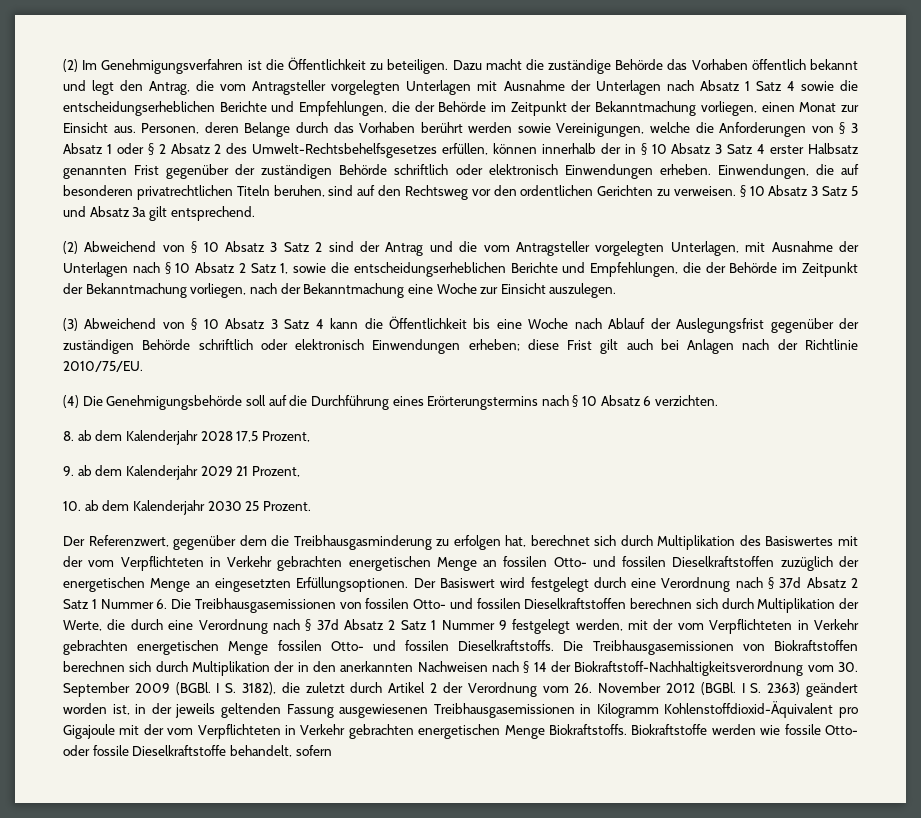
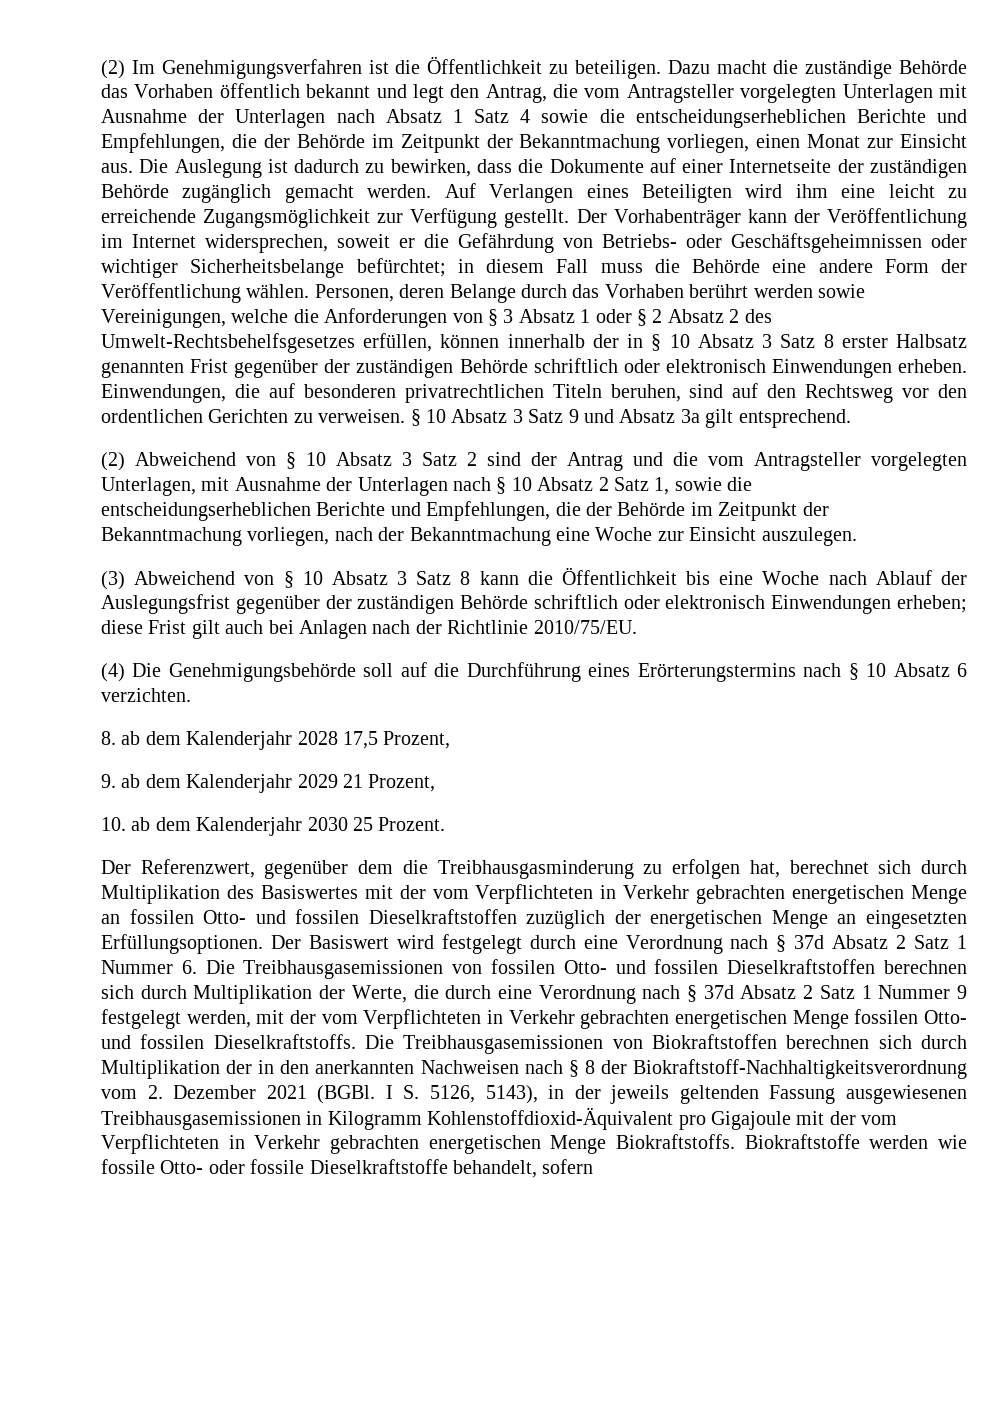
+ Die Auslegung ist dadurch zu bewirken, dass die Dokumente auf einer Internetseite der zuständigen Behörde zugänglich gemacht werden. Auf Verlangen eines Beteiligten wird ihm eine leicht zu erreichende Zugangsmöglichkeit zur Verfügung gestellt. Der Vorhabenträger kann der Veröffentlichung im Internet widersprechen, soweit er die Gefährdung von Betriebs- oder Geschäftsgeheimnissen oder wichtiger Sicherheitsbelange befürchtet; in diesem Fall muss die Behörde eine andere Form der Veröffentlichung wählen.
- Personen, deren Belange durch das Vorhaben berührt werden sowie Vereinigungen, welche die Anforderungen von § 3 Absatz 1 oder § 2 Absatz 2 des Umwelt-Rechtsbehelfsgesetzes erfüllen, können innerhalb der in § 10 Absatz 3 Satz 4 erster Halbsatz genannten Frist gegenüber der zuständigen Behörde schriftlich oder elektronisch Einwendungen erheben.
+ Personen, deren Belange durch das Vorhaben berührt werden sowie Vereinigungen, welche die Anforderungen von § 3 Absatz 1 oder § 2 Absatz 2 des Umwelt-Rechtsbehelfsgesetzes erfüllen, können innerhalb der in § 10 Absatz 3 Satz 8 erster Halbsatz genannten Frist gegenüber der zuständigen Behörde schriftlich oder elektronisch Einwendungen erheben.
- § 10 Absatz 3 Satz 5 und Absatz 3a gilt entsprechend.
+ § 10 Absatz 3 Satz 9 und Absatz 3a gilt entsprechend.
- (3) Abweichend von § 10 Absatz 3 Satz 4 kann die Öffentlichkeit bis eine Woche nach Ablauf der Auslegungsfrist gegenüber der zuständigen Behörde schriftlich oder elektronisch Einwendungen erheben; diese Frist gilt auch bei Anlagen nach der Richtlinie 2010/75/EU.
+ (3) Abweichend von § 10 Absatz 3 Satz 8 kann die Öffentlichkeit bis eine Woche nach Ablauf der Auslegungsfrist gegenüber der zuständigen Behörde schriftlich oder elektronisch Einwendungen erheben; diese Frist gilt auch bei Anlagen nach der Richtlinie 2010/75/EU.
- Die Treibhausgasemissionen von Biokraftstoffen berechnen sich durch Multiplikation der in den anerkannten Nachweisen nach § 14 der Biokraftstoff-Nachhaltigkeitsverordnung vom 30. September 2009 (BGBl. I S. 3182), die zuletzt durch Artikel 2 der Verordnung vom 26. November 2012 (BGBl. I S. 2363) geändert worden ist, in der jeweils geltenden Fassung ausgewiesenen Treibhausgasemissionen in Kilogramm Kohlenstoffdioxid-Äquivalent pro Gigajoule mit der vom Verpflichteten in Verkehr gebrachten energetischen Menge Biokraftstoffs.
+ Die Treibhausgasemissionen von Biokraftstoffen berechnen sich durch Multiplikation der in den anerkannten Nachweisen nach § 8 der Biokraftstoff-Nachhaltigkeitsverordnung vom 2. Dezember 2021 (BGBl. I S. 5126, 5143), in der jeweils geltenden Fassung ausgewiesenen Treibhausgasemissionen in Kilogramm Kohlenstoffdioxid-Äquivalent pro Gigajoule mit der vom Verpflichteten in Verkehr gebrachten energetischen Menge Biokraftstoffs.

